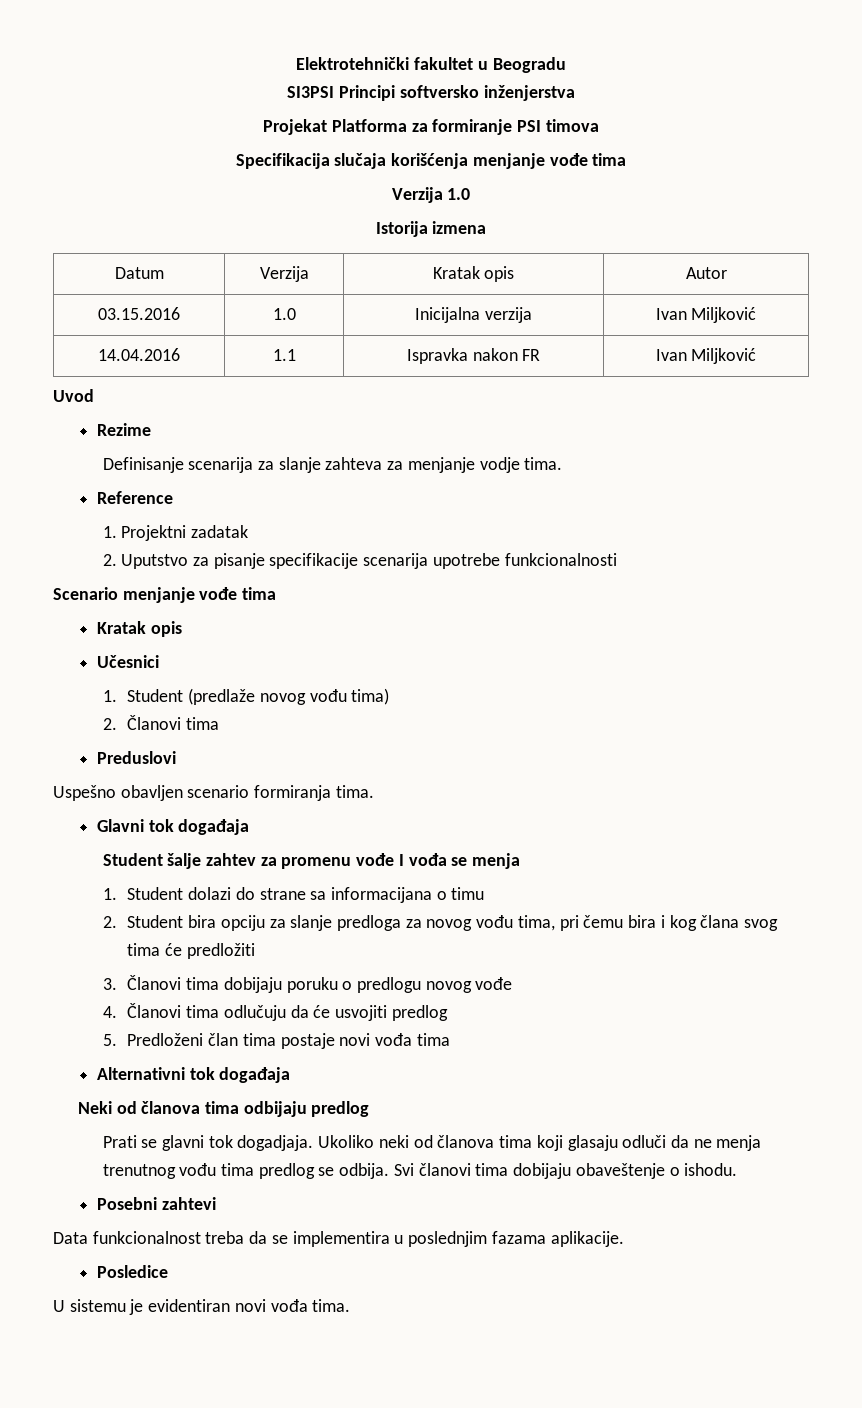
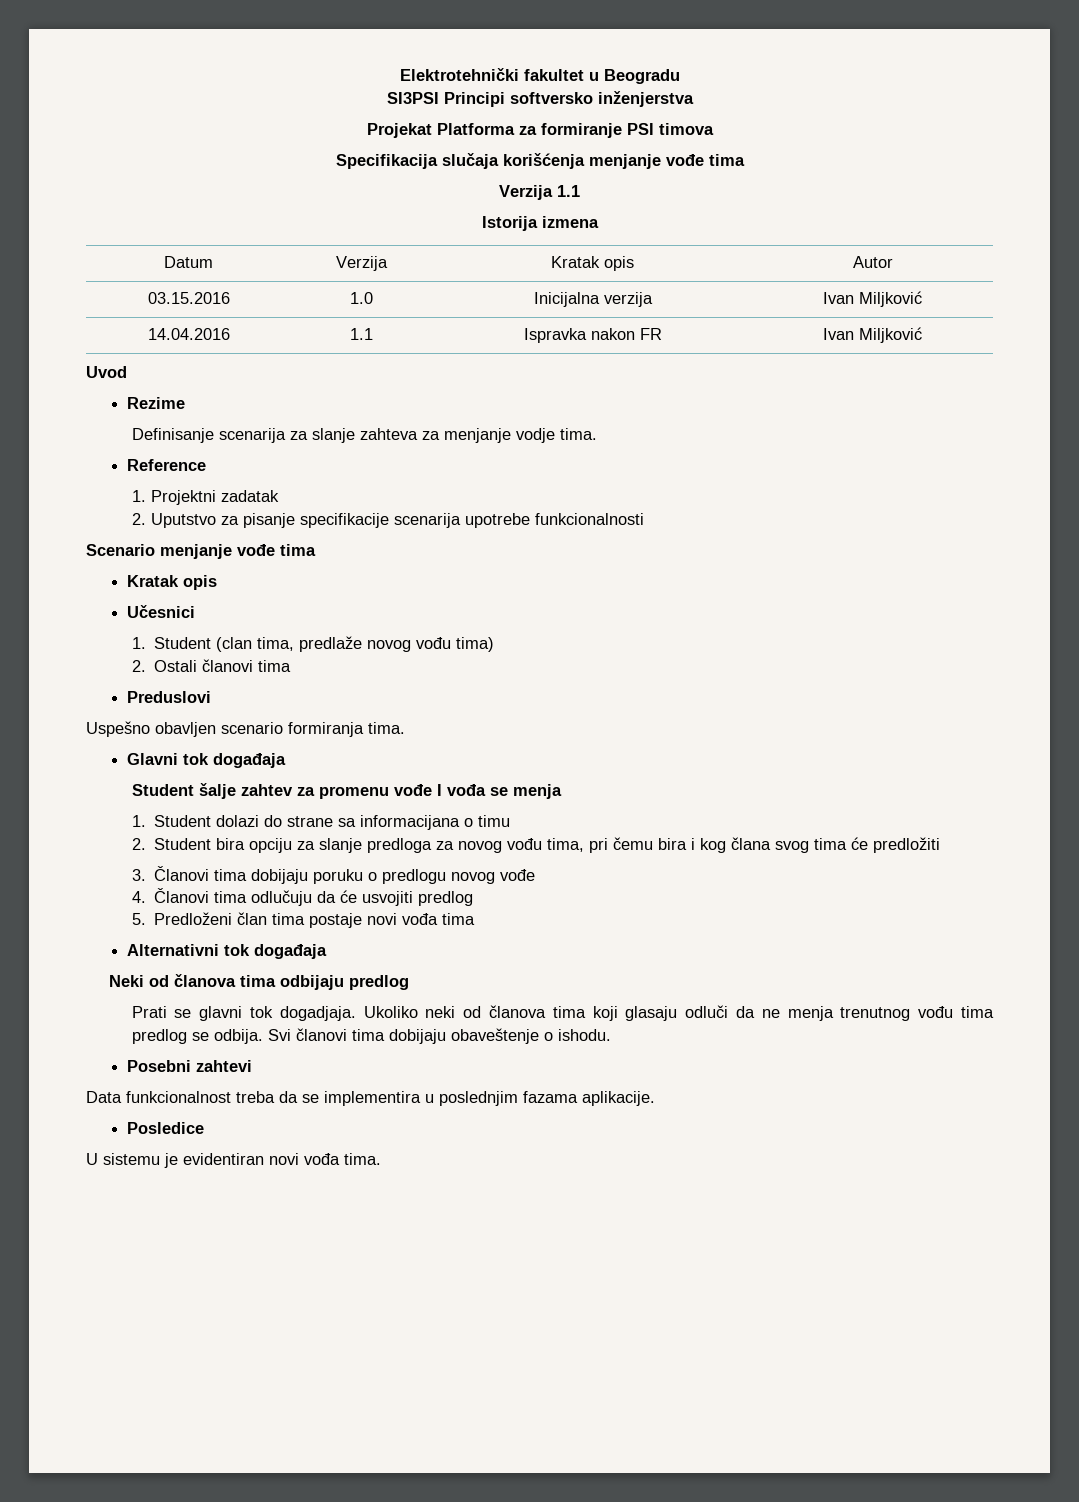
- Verzija 1.0
+ Verzija 1.1
- 1. Student (predlaže novog vođu tima)
+ 1. Student (clan tima, predlaže novog vođu tima)
- 2. Članovi tima
+ 2. Ostali članovi tima

